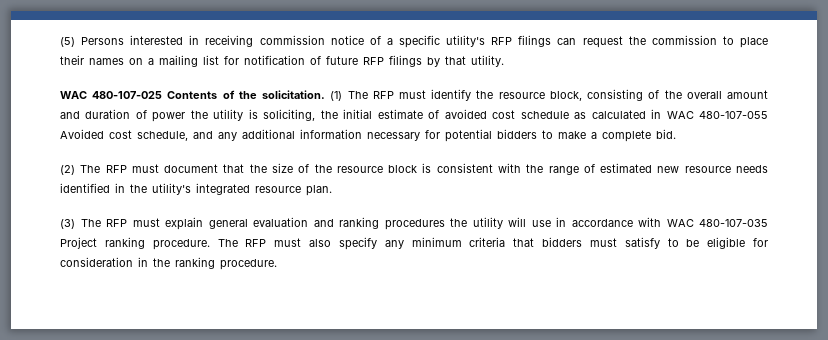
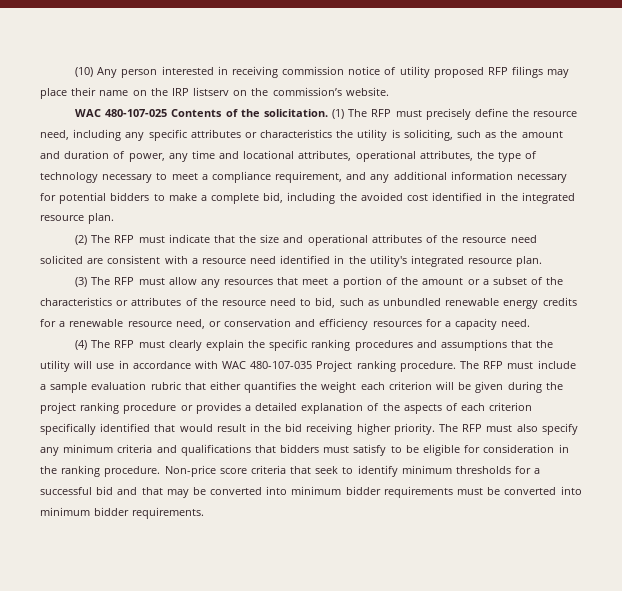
- (5) Persons interested in receiving commission notice of a specific utility's RFP filings can request the commission to place their names on a mailing list for notification of future RFP filings by that utility.
+ (10) Any person interested in receiving commission notice of utility proposed RFP filings may place their name on the IRP listserv on the commission’s website.
- (1) The RFP must identify the resource block, consisting of the overall amount and duration of power the utility is soliciting, the initial estimate of avoided cost schedule as calculated in WAC 480-107-055 Avoided cost schedule, and any additional information necessary for potential bidders to make a complete bid.
+ (1) The RFP must precisely define the resource need, including any specific attributes or characteristics the utility is soliciting, such as the amount and duration of power, any time and locational attributes, operational attributes, the type of technology necessary to meet a compliance requirement, and any additional information necessary for potential bidders to make a complete bid, including the avoided cost identified in the integrated resource plan.
- (2) The RFP must document that the size of the resource block is consistent with the range of estimated new resource needs identified in the utility's integrated resource plan.
+ (2) The RFP must indicate that the size and operational attributes of the resource need solicited are consistent with a resource need identified in the utility's integrated resource plan.
- (3) The RFP must explain general evaluation and ranking procedures the utility will use in accordance with WAC 480-107-035 Project ranking procedure.
+ (3) The RFP must allow any resources that meet a portion of the amount or a subset of the characteristics or attributes of the resource need to bid, such as unbundled renewable energy credits for a renewable resource need, or conservation and efficiency resources for a capacity need.
+ (4) The RFP must clearly explain the specific ranking procedures and assumptions that the utility will use in accordance with WAC 480-107-035 Project ranking procedure.
- The RFP must also specify any minimum criteria that bidders must satisfy to be eligible for consideration in the ranking procedure.
+ The RFP must include a sample evaluation rubric that either quantifies the weight each criterion will be given during the project ranking procedure or provides a detailed explanation of the aspects of each criterion specifically identified that would result in the bid receiving higher priority. The RFP must also specify any minimum criteria and qualifications that bidders must satisfy to be eligible for consideration in the ranking procedure.
+ Non-price score criteria that seek to identify minimum thresholds for a successful bid and that may be converted into minimum bidder requirements must be converted into minimum bidder requirements.

